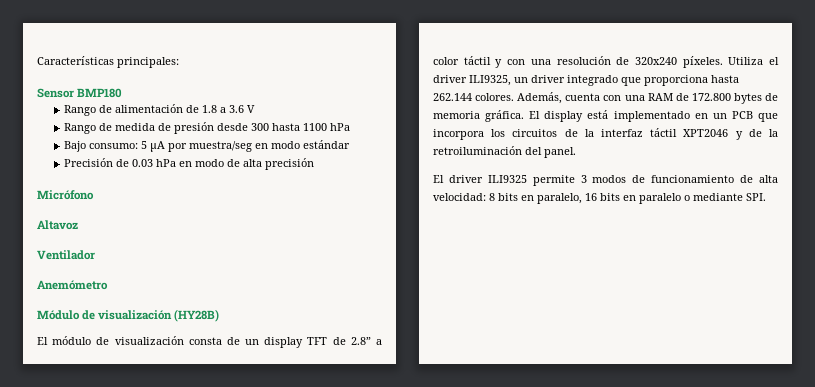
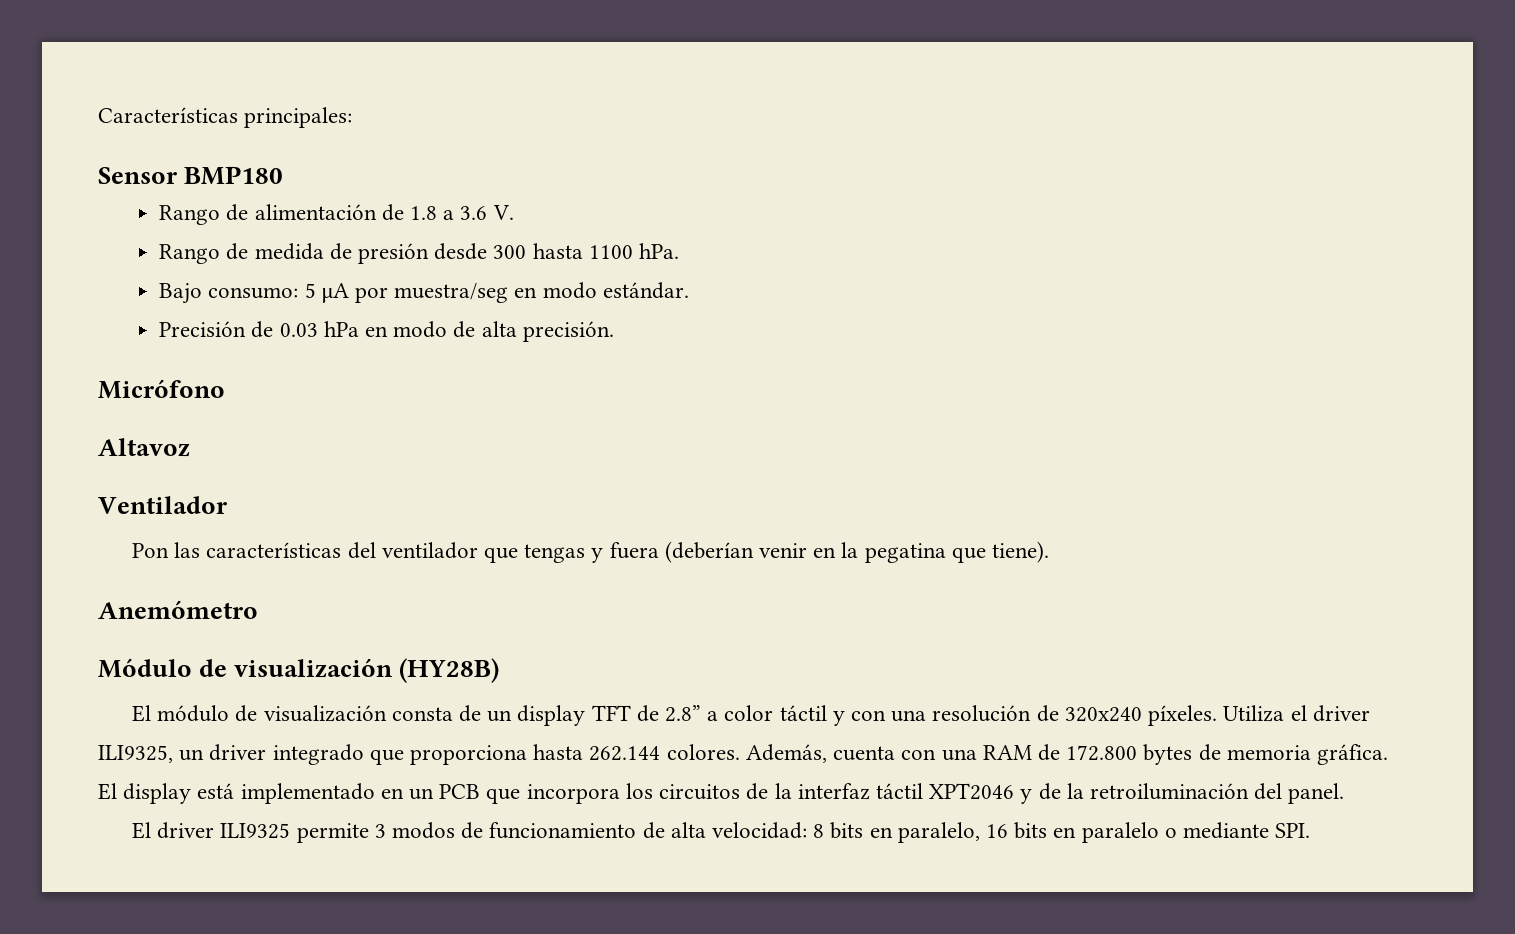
- Rango de alimentación de 1.8 a 3.6 V
+ Rango de alimentación de 1.8 a 3.6 V.
- Rango de medida de presión desde 300 hasta 1100 hPa
+ Rango de medida de presión desde 300 hasta 1100 hPa.
- Bajo consumo: 5 μA por muestra/seg en modo estándar
+ Bajo consumo: 5 μA por muestra/seg en modo estándar.
- Precisión de 0.03 hPa en modo de alta precisión
+ Precisión de 0.03 hPa en modo de alta precisión.
+ Pon las características del ventilador que tengas y fuera (deberían venir en la pegatina que tiene).

